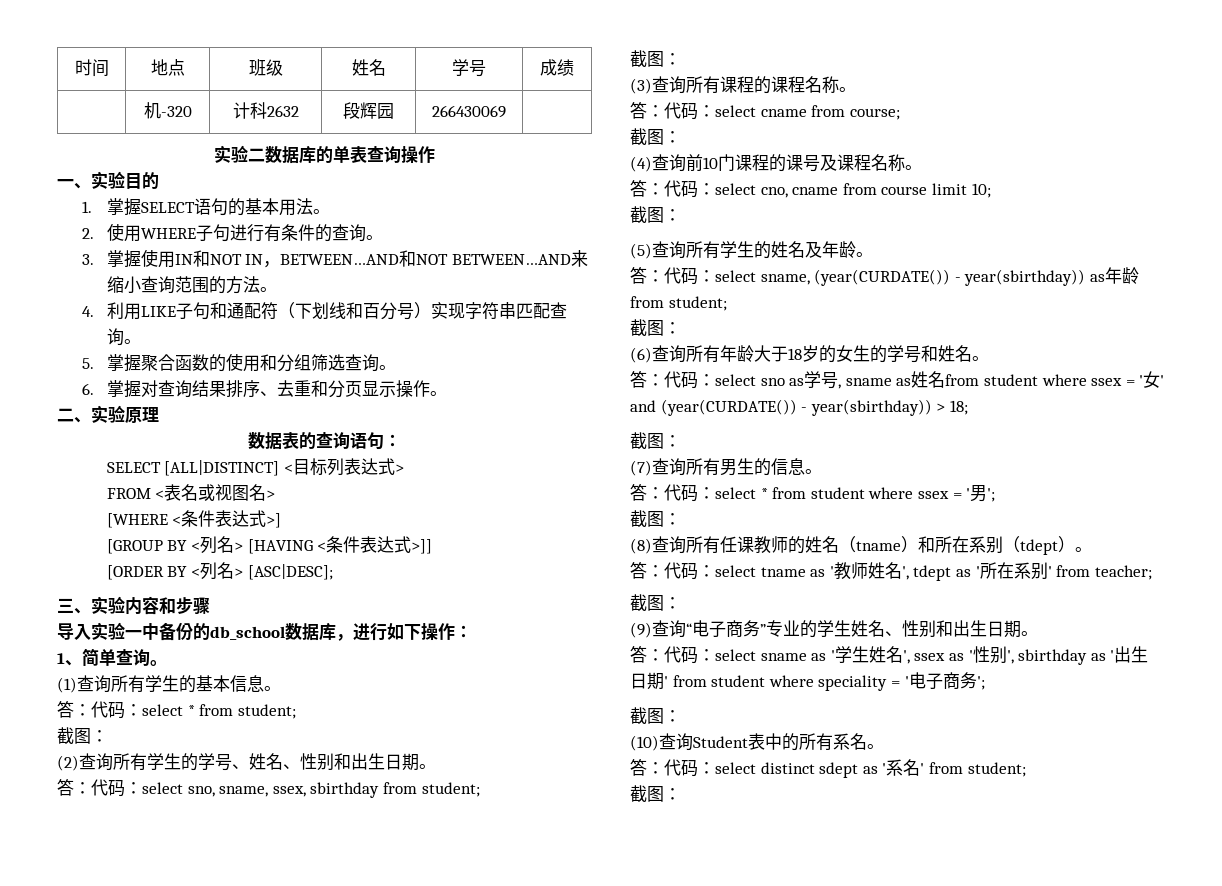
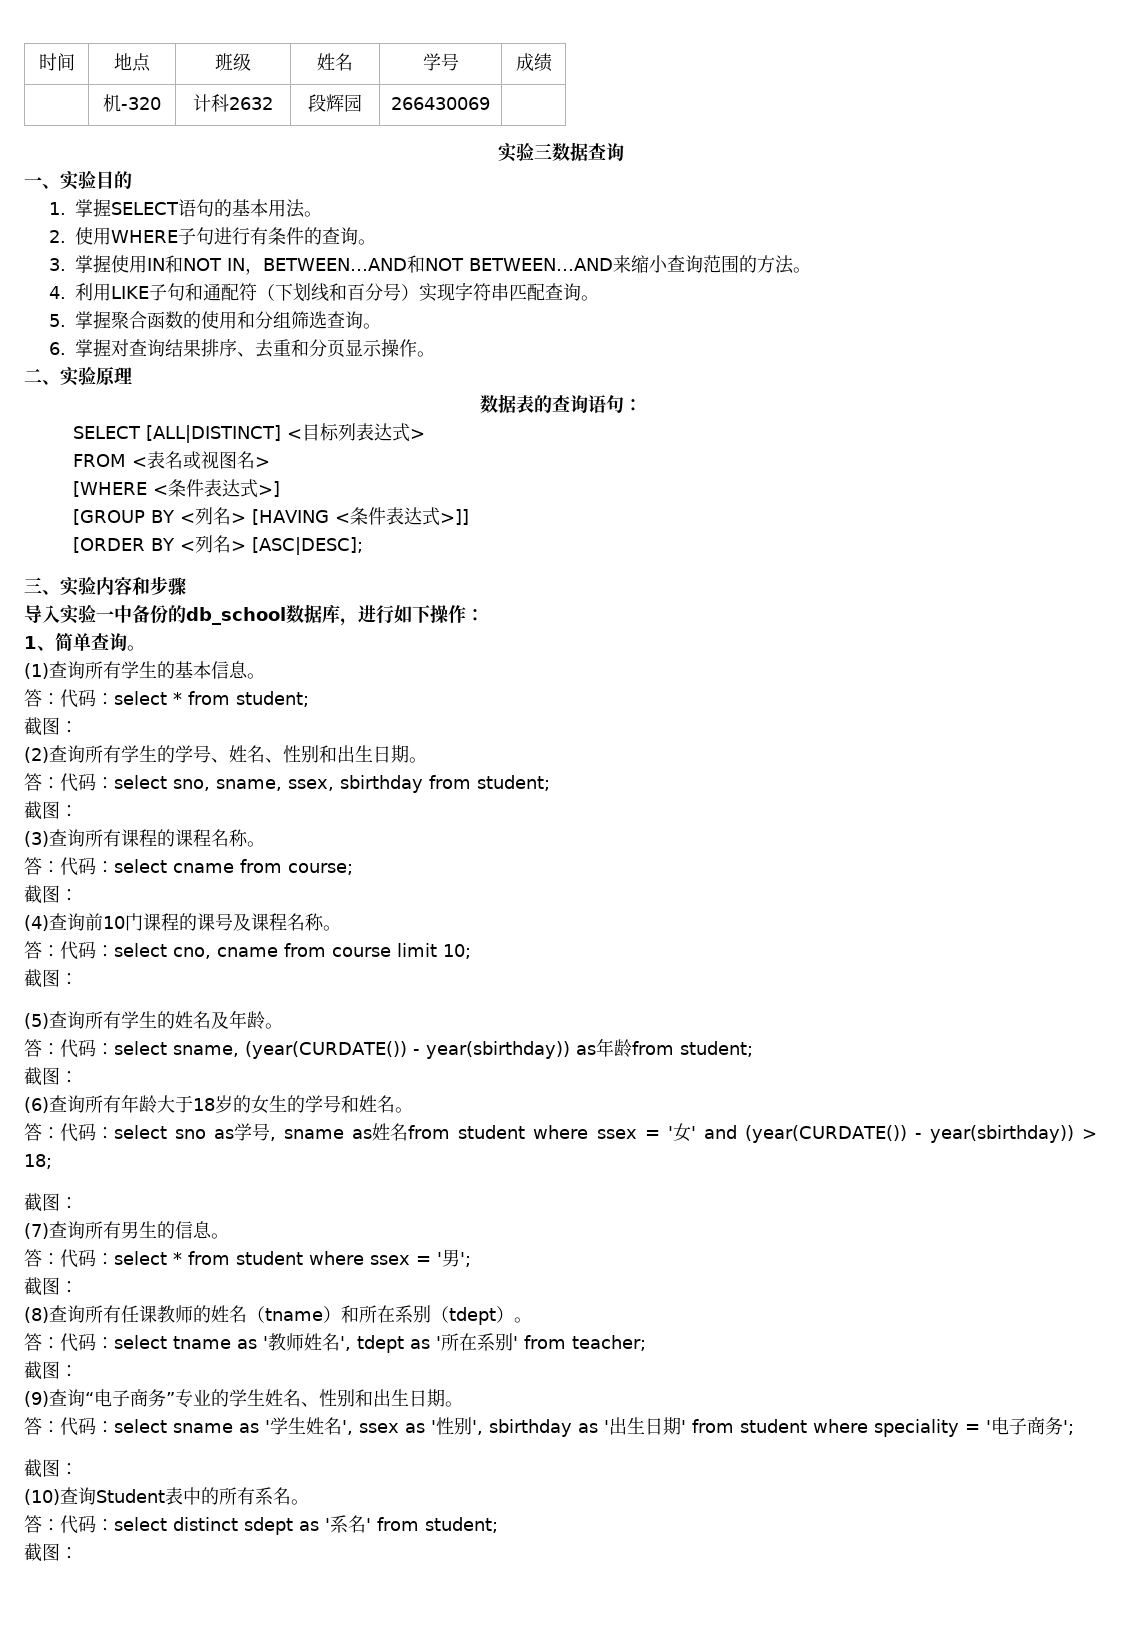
- 实验二数据库的单表查询操作
+ 实验三数据查询

